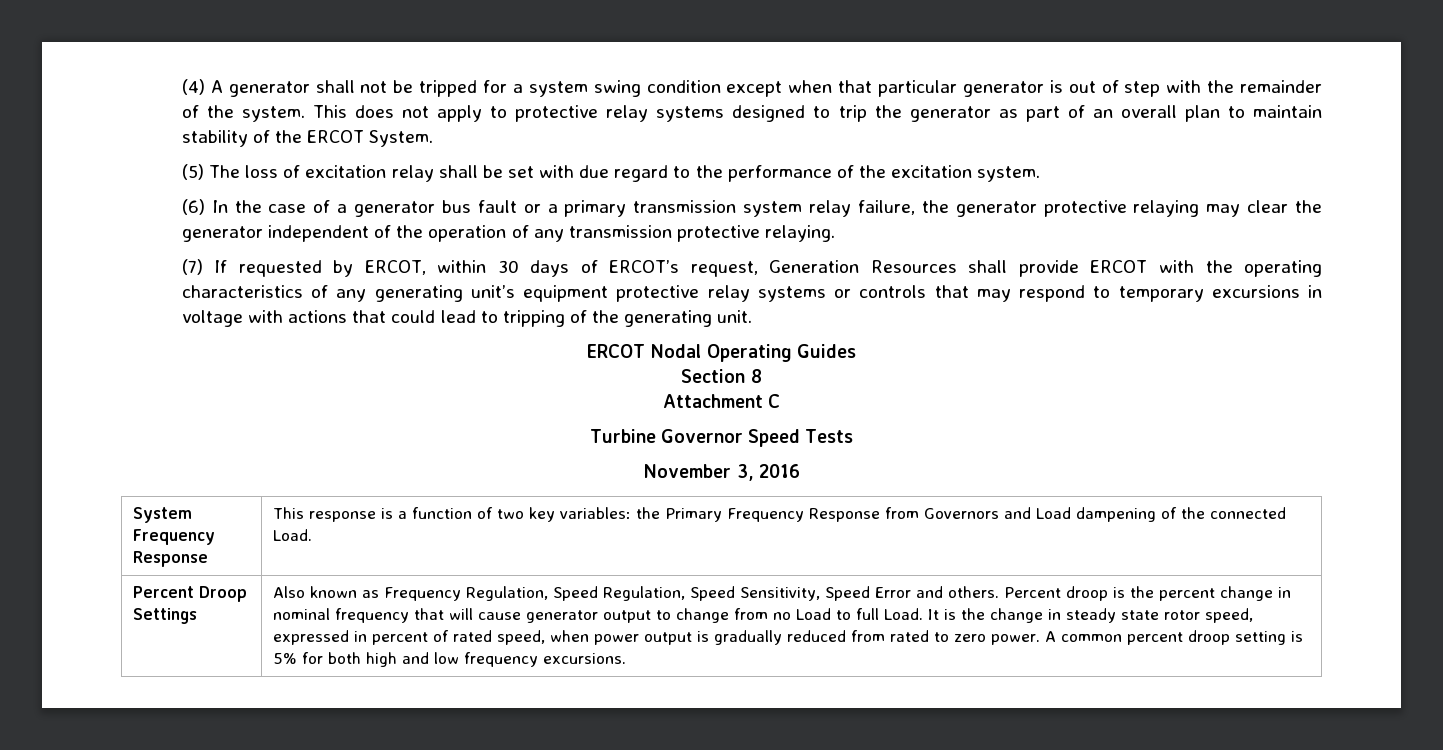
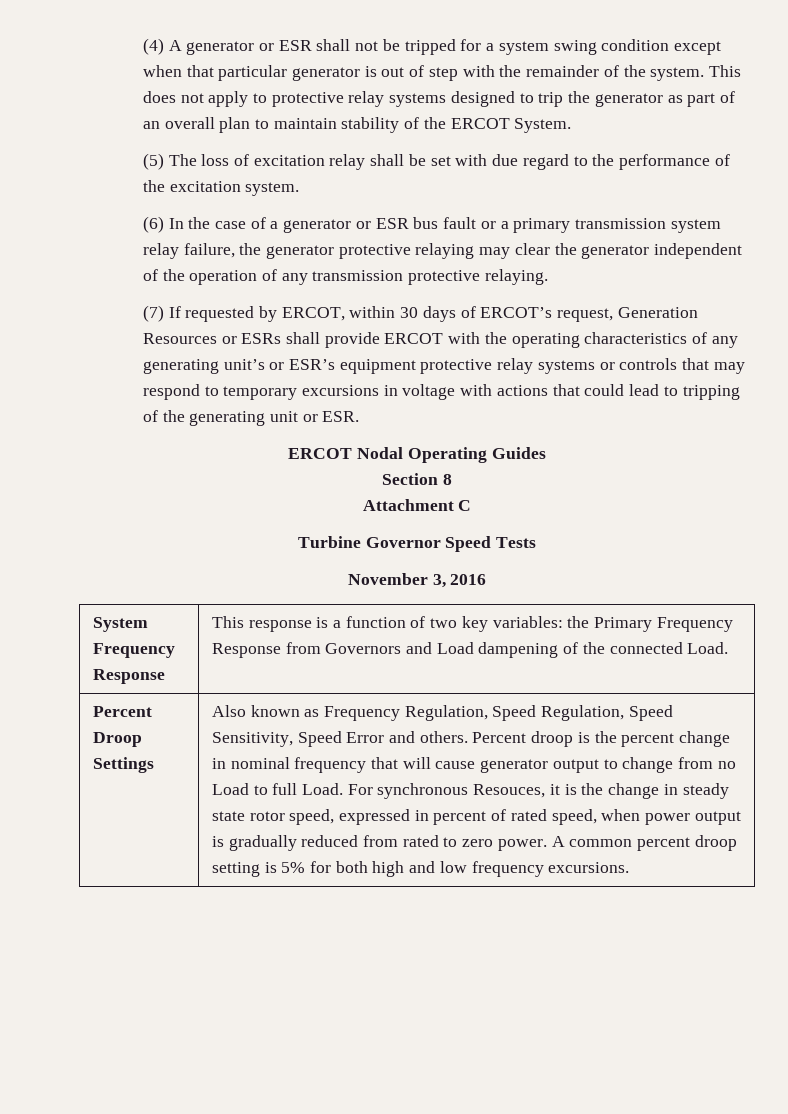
- (4) A generator shall not be tripped for a system swing condition except when that particular generator is out of step with the remainder of the system.
+ (4) A generator or ESR shall not be tripped for a system swing condition except when that particular generator is out of step with the remainder of the system.
- (6) In the case of a generator bus fault or a primary transmission system relay failure, the generator protective relaying may clear the generator independent of the operation of any transmission protective relaying.
+ (6) In the case of a generator or ESR bus fault or a primary transmission system relay failure, the generator protective relaying may clear the generator independent of the operation of any transmission protective relaying.
- (7) If requested by ERCOT, within 30 days of ERCOT’s request, Generation Resources shall provide ERCOT with the operating characteristics of any generating unit’s equipment protective relay systems or controls that may respond to temporary excursions in voltage with actions that could lead to tripping of the generating unit.
+ (7) If requested by ERCOT, within 30 days of ERCOT’s request, Generation Resources or ESRs shall provide ERCOT with the operating characteristics of any generating unit’s or ESR’s equipment protective relay systems or controls that may respond to temporary excursions in voltage with actions that could lead to tripping of the generating unit or ESR.
- It is the change in steady state rotor speed, expressed in percent of rated speed, when power output is gradually reduced from rated to zero power.
+ For synchronous Resouces, it is the change in steady state rotor speed, expressed in percent of rated speed, when power output is gradually reduced from rated to zero power.

